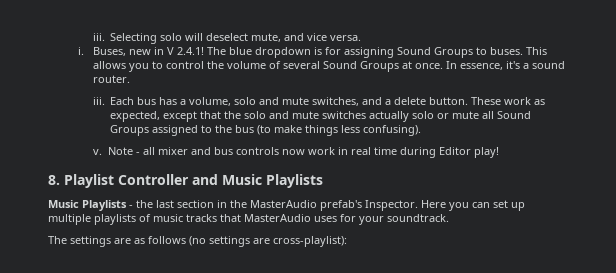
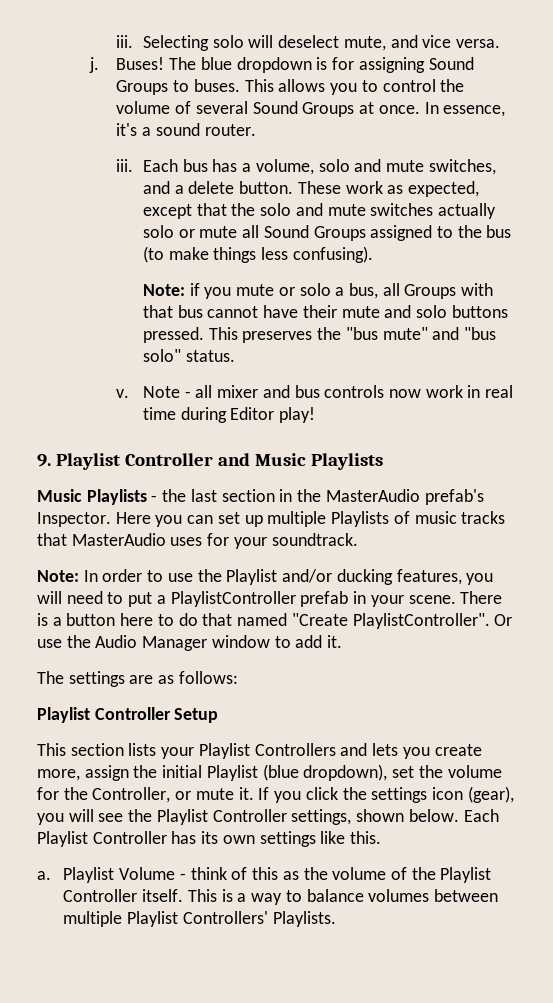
- i. Buses, new in V 2.4.1!
+ j. Buses!
+ Note: if you mute or solo a bus, all Groups with that bus cannot have their mute and solo buttons pressed. This preserves the "bus mute" and "bus solo" status.
- 8. Playlist Controller and Music Playlists
+ 9. Playlist Controller and Music Playlists
- Here you can set up multiple playlists of music tracks that MasterAudio uses for your soundtrack.
+ Here you can set up multiple Playlists of music tracks that MasterAudio uses for your soundtrack.
- The settings are as follows (no settings are cross-playlist):
+ Note: In order to use the Playlist and/or ducking features, you will need to put a PlaylistController prefab in your scene. There is a button here to do that named "Create PlaylistController". Or use the Audio Manager window to add it.
+ The settings are as follows:
+ Playlist Controller Setup
+ This section lists your Playlist Controllers and lets you create more, assign the initial Playlist (blue dropdown), set the volume for the Controller, or mute it. If you click the settings icon (gear), you will see the Playlist Controller settings, shown below. Each Playlist Controller has its own settings like this.
+ a. Playlist Volume - think of this as the volume of the Playlist Controller itself. This is a way to balance volumes between multiple Playlist Controllers' Playlists.

